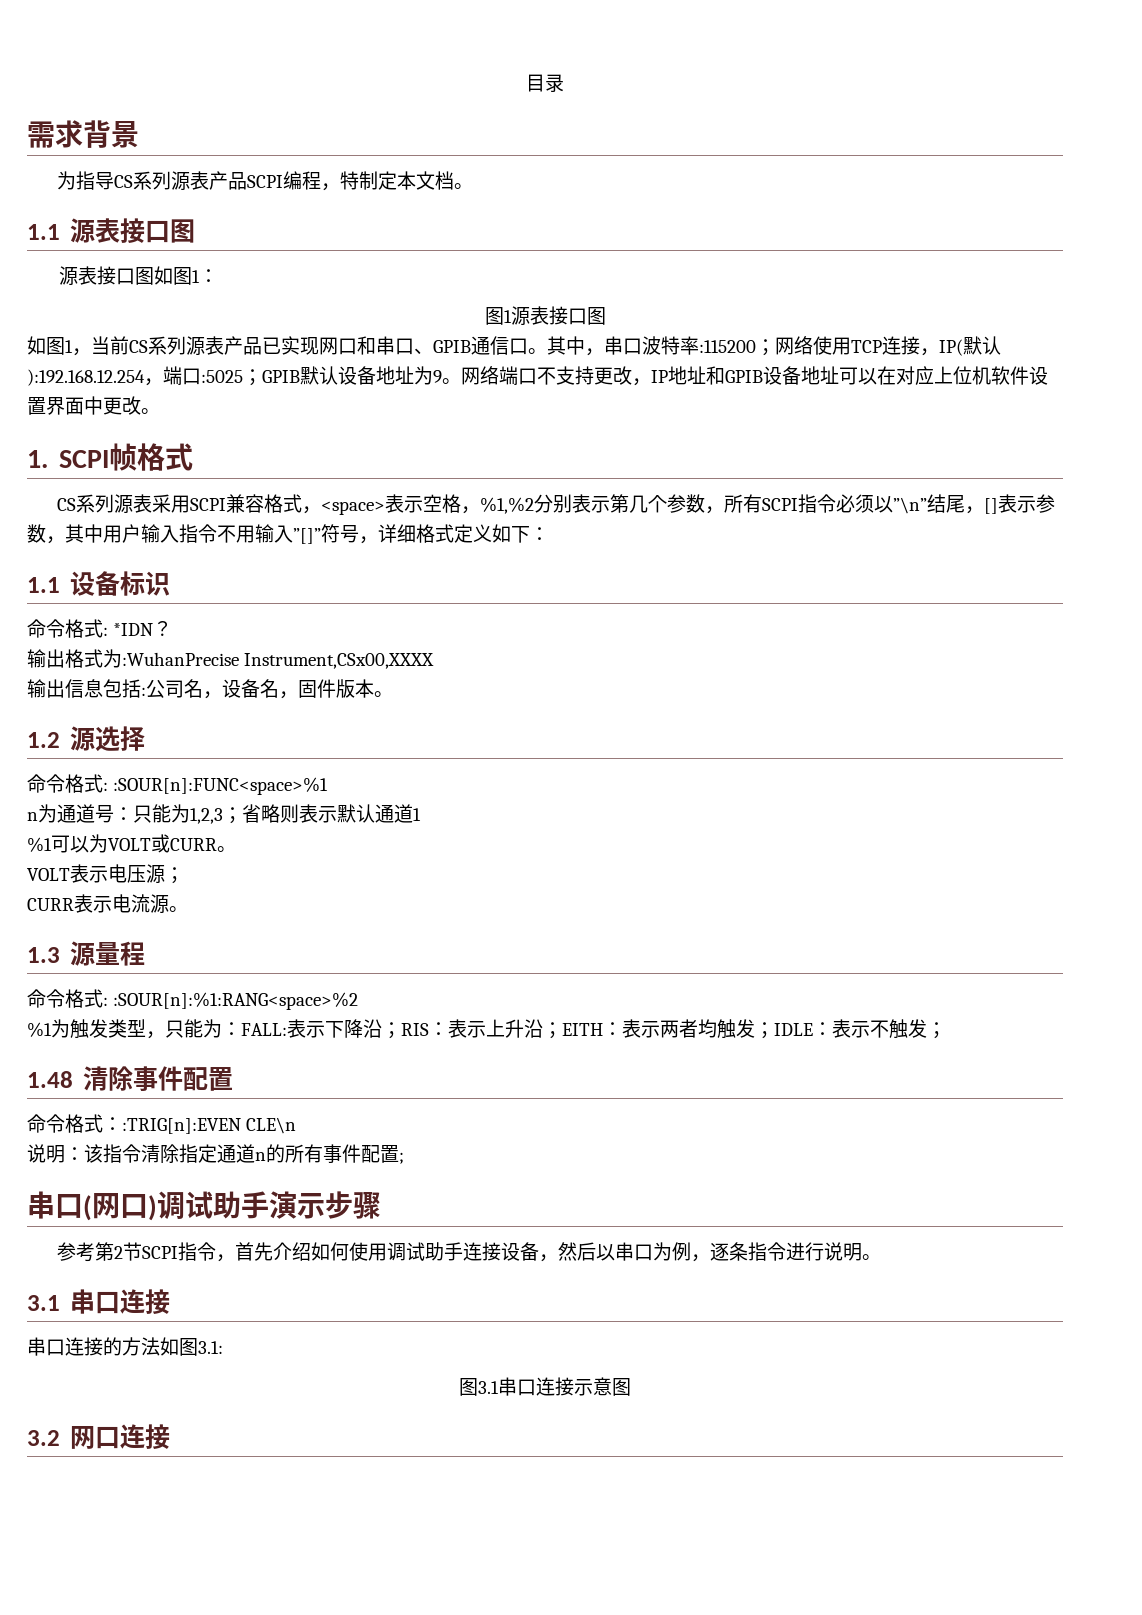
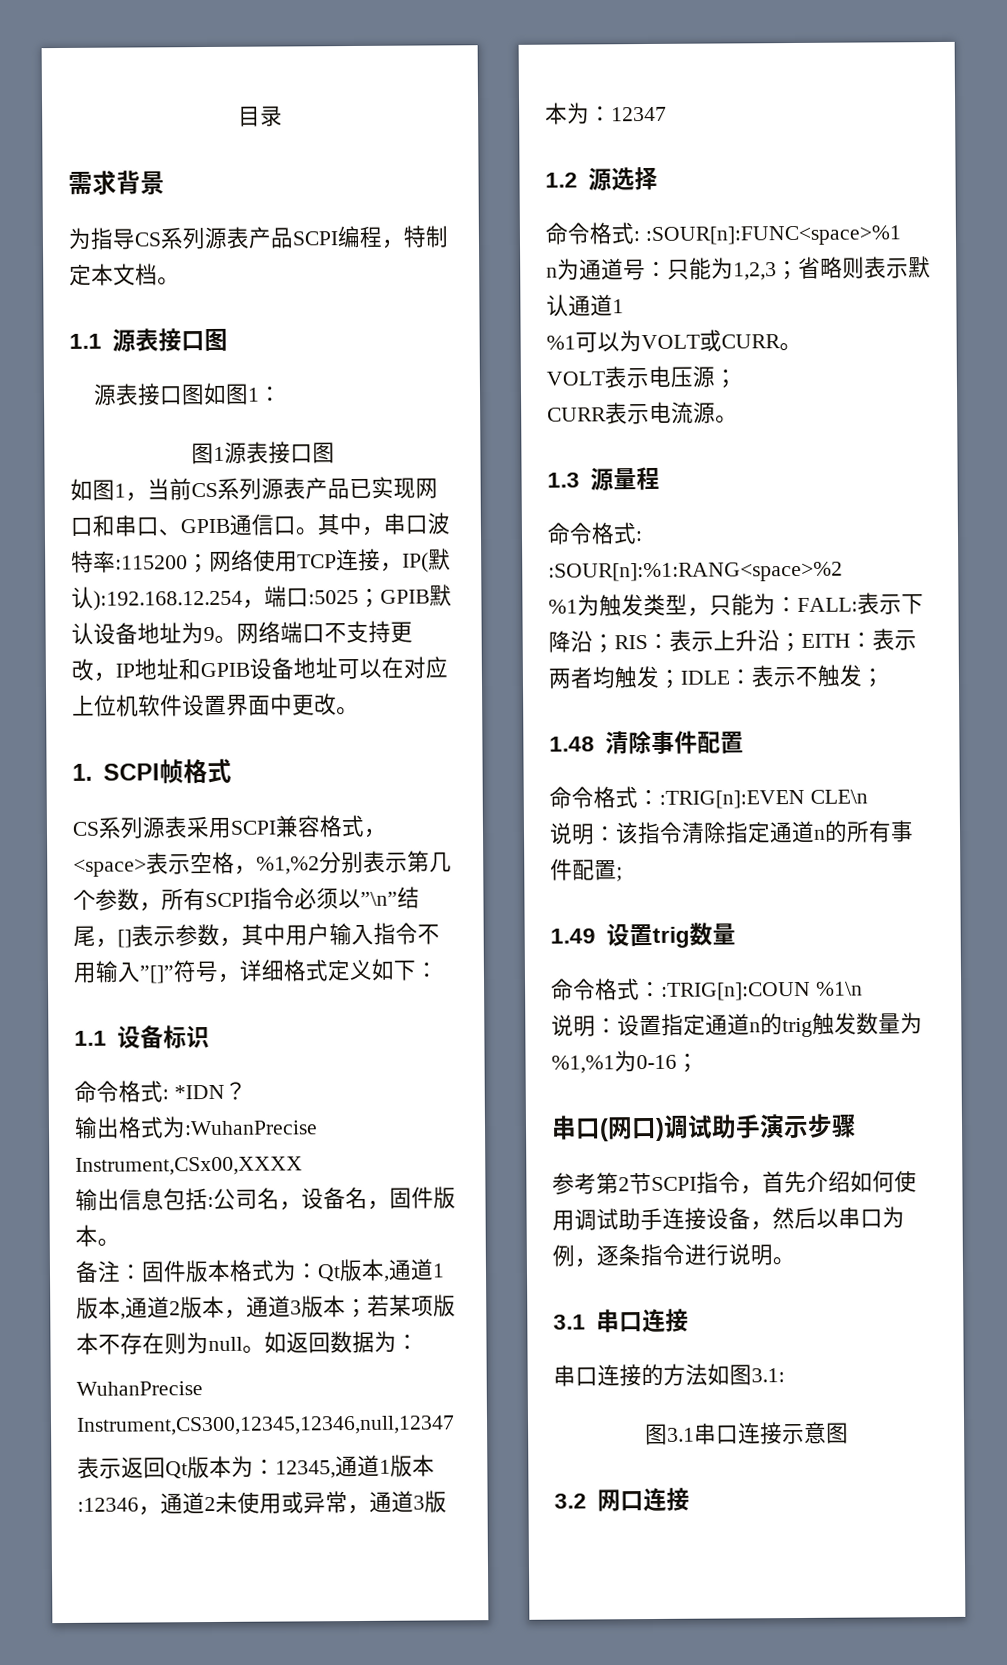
+ 备注：固件版本格式为：Qt版本,通道1版本,通道2版本，通道3版本；若某项版本不存在则为null。如返回数据为：
+ WuhanPrecise Instrument,CS300,12345,12346,null,12347
+ 表示返回Qt版本为：12345,通道1版本:12346，通道2未使用或异常，通道3版本为：12347
+ 1.49设置trig数量
+ 命令格式：:TRIG[n]:COUN %1\n
+ 说明：设置指定通道n的trig触发数量为%1,%1为0-16；

